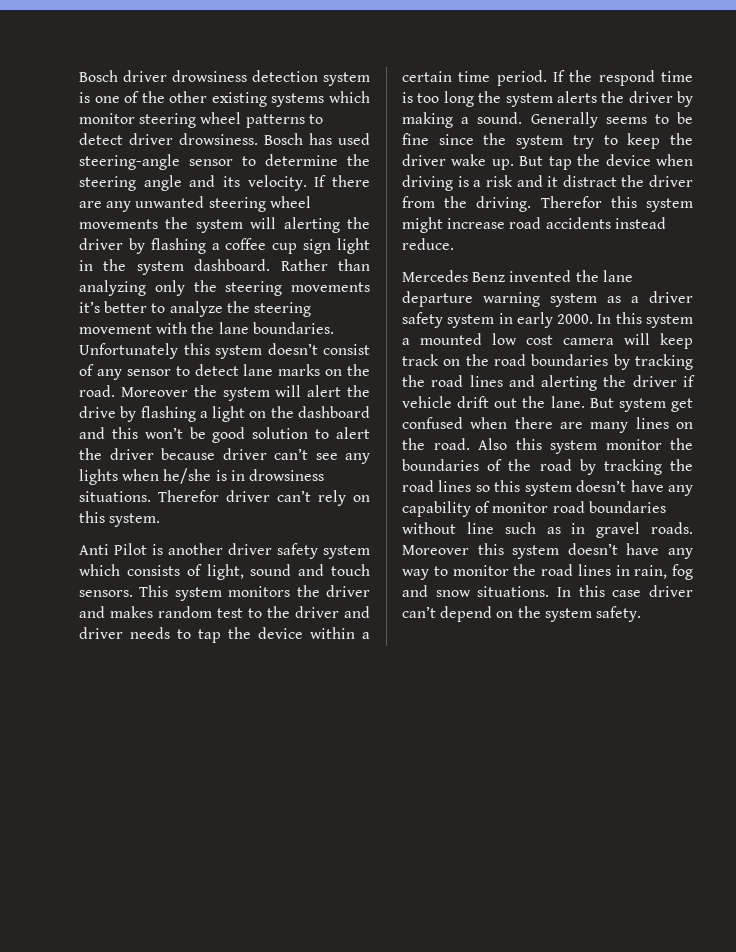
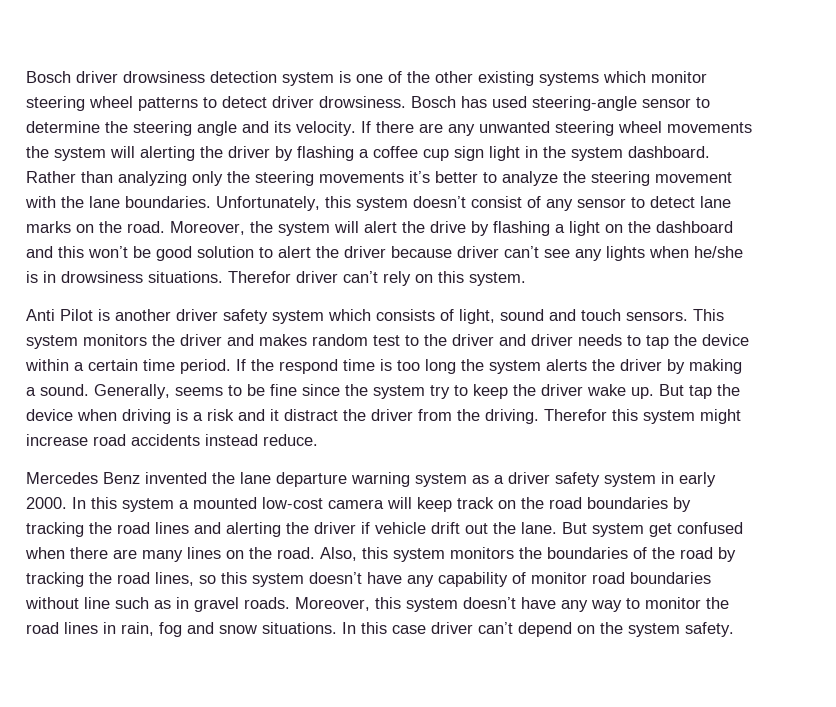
- Unfortunately this system doesn’t consist of any sensor to detect lane marks on the road.
+ Unfortunately, this system doesn’t consist of any sensor to detect lane marks on the road.
- Moreover the system will alert the drive by flashing a light on the dashboard and this won’t be good solution to alert the driver because driver can’t see any lights when he/she is in drowsiness situations.
+ Moreover, the system will alert the drive by flashing a light on the dashboard and this won’t be good solution to alert the driver because driver can’t see any lights when he/she is in drowsiness situations.
- Generally seems to be fine since the system try to keep the driver wake up.
+ Generally, seems to be fine since the system try to keep the driver wake up.
- In this system a mounted low cost camera will keep track on the road boundaries by tracking the road lines and alerting the driver if vehicle drift out the lane.
+ In this system a mounted low-cost camera will keep track on the road boundaries by tracking the road lines and alerting the driver if vehicle drift out the lane.
- Also this system monitor the boundaries of the road by tracking the road lines so this system doesn’t have any capability of monitor road boundaries without line such as in gravel roads.
+ Also, this system monitors the boundaries of the road by tracking the road lines, so this system doesn’t have any capability of monitor road boundaries without line such as in gravel roads.
- Moreover this system doesn’t have any way to monitor the road lines in rain, fog and snow situations.
+ Moreover, this system doesn’t have any way to monitor the road lines in rain, fog and snow situations.

